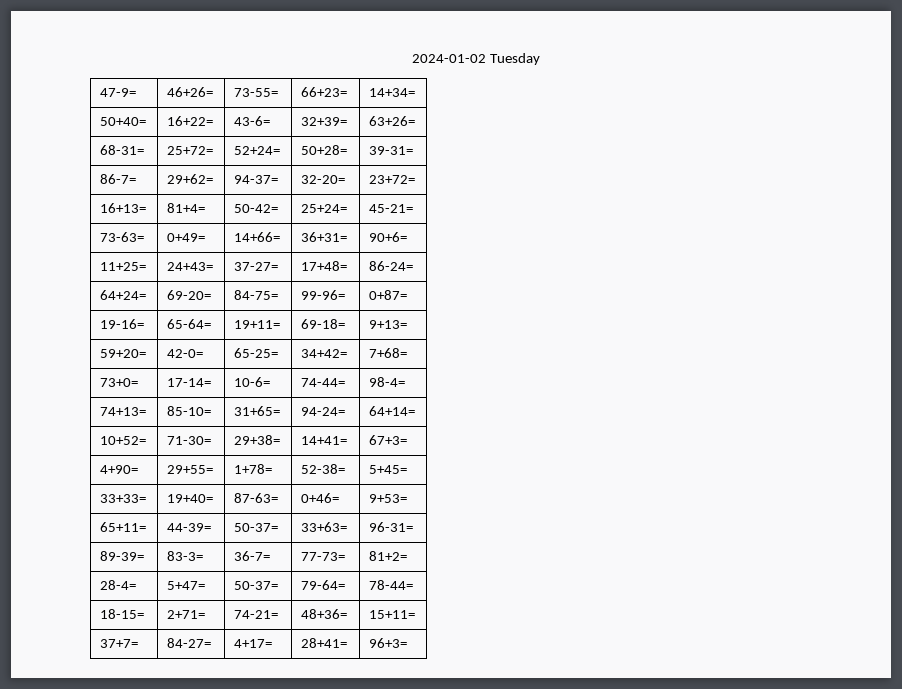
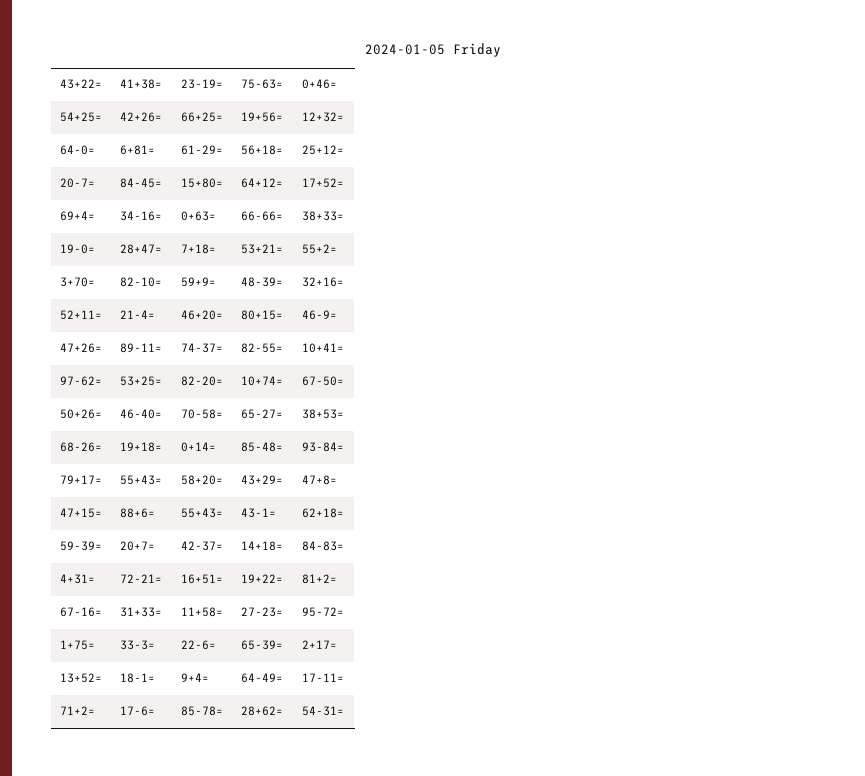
- 2024-01-02 Tuesday
- 47-9= | 46+26= | 73-55= | 66+23= | 14+34=
- 50+40= | 16+22= | 43-6= | 32+39= | 63+26=
- 68-31= | 25+72= | 52+24= | 50+28= | 39-31=
- 86-7= | 29+62= | 94-37= | 32-20= | 23+72=
- 16+13= | 81+4= | 50-42= | 25+24= | 45-21=
- 73-63= | 0+49= | 14+66= | 36+31= | 90+6=
- 11+25= | 24+43= | 37-27= | 17+48= | 86-24=
- 64+24= | 69-20= | 84-75= | 99-96= | 0+87=
- 19-16= | 65-64= | 19+11= | 69-18= | 9+13=
- 59+20= | 42-0= | 65-25= | 34+42= | 7+68=
- 73+0= | 17-14= | 10-6= | 74-44= | 98-4=
- 74+13= | 85-10= | 31+65= | 94-24= | 64+14=
- 10+52= | 71-30= | 29+38= | 14+41= | 67+3=
- 4+90= | 29+55= | 1+78= | 52-38= | 5+45=
- 33+33= | 19+40= | 87-63= | 0+46= | 9+53=
- 65+11= | 44-39= | 50-37= | 33+63= | 96-31=
- 89-39= | 83-3= | 36-7= | 77-73= | 81+2=
- 28-4= | 5+47= | 50-37= | 79-64= | 78-44=
- 18-15= | 2+71= | 74-21= | 48+36= | 15+11=
- 37+7= | 84-27= | 4+17= | 28+41= | 96+3=
+ 2024-01-05 Friday
+ 43+22= | 41+38= | 23-19= | 75-63= | 0+46=
+ 54+25= | 42+26= | 66+25= | 19+56= | 12+32=
+ 64-0= | 6+81= | 61-29= | 56+18= | 25+12=
+ 20-7= | 84-45= | 15+80= | 64+12= | 17+52=
+ 69+4= | 34-16= | 0+63= | 66-66= | 38+33=
+ 19-0= | 28+47= | 7+18= | 53+21= | 55+2=
+ 3+70= | 82-10= | 59+9= | 48-39= | 32+16=
+ 52+11= | 21-4= | 46+20= | 80+15= | 46-9=
+ 47+26= | 89-11= | 74-37= | 82-55= | 10+41=
+ 97-62= | 53+25= | 82-20= | 10+74= | 67-50=
+ 50+26= | 46-40= | 70-58= | 65-27= | 38+53=
+ 68-26= | 19+18= | 0+14= | 85-48= | 93-84=
+ 79+17= | 55+43= | 58+20= | 43+29= | 47+8=
+ 47+15= | 88+6= | 55+43= | 43-1= | 62+18=
+ 59-39= | 20+7= | 42-37= | 14+18= | 84-83=
+ 4+31= | 72-21= | 16+51= | 19+22= | 81+2=
+ 67-16= | 31+33= | 11+58= | 27-23= | 95-72=
+ 1+75= | 33-3= | 22-6= | 65-39= | 2+17=
+ 13+52= | 18-1= | 9+4= | 64-49= | 17-11=
+ 71+2= | 17-6= | 85-78= | 28+62= | 54-31=

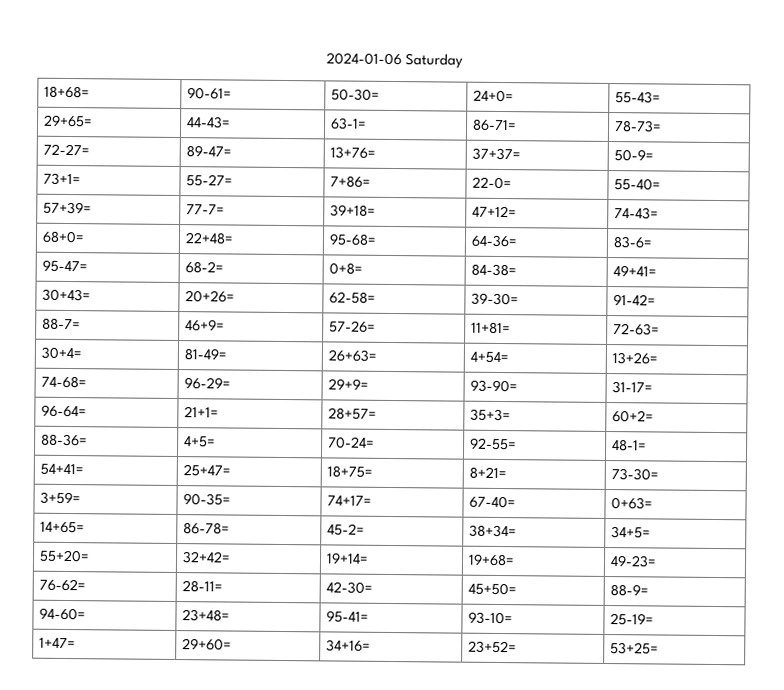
- 2024-01-05 Friday
- 43+22= | 41+38= | 23-19= | 75-63= | 0+46=
- 54+25= | 42+26= | 66+25= | 19+56= | 12+32=
- 64-0= | 6+81= | 61-29= | 56+18= | 25+12=
- 20-7= | 84-45= | 15+80= | 64+12= | 17+52=
- 69+4= | 34-16= | 0+63= | 66-66= | 38+33=
- 19-0= | 28+47= | 7+18= | 53+21= | 55+2=
- 3+70= | 82-10= | 59+9= | 48-39= | 32+16=
- 52+11= | 21-4= | 46+20= | 80+15= | 46-9=
- 47+26= | 89-11= | 74-37= | 82-55= | 10+41=
- 97-62= | 53+25= | 82-20= | 10+74= | 67-50=
- 50+26= | 46-40= | 70-58= | 65-27= | 38+53=
- 68-26= | 19+18= | 0+14= | 85-48= | 93-84=
- 79+17= | 55+43= | 58+20= | 43+29= | 47+8=
- 47+15= | 88+6= | 55+43= | 43-1= | 62+18=
- 59-39= | 20+7= | 42-37= | 14+18= | 84-83=
- 4+31= | 72-21= | 16+51= | 19+22= | 81+2=
- 67-16= | 31+33= | 11+58= | 27-23= | 95-72=
- 1+75= | 33-3= | 22-6= | 65-39= | 2+17=
- 13+52= | 18-1= | 9+4= | 64-49= | 17-11=
- 71+2= | 17-6= | 85-78= | 28+62= | 54-31=
+ 2024-01-06 Saturday
+ 18+68= | 90-61= | 50-30= | 24+0= | 55-43=
+ 29+65= | 44-43= | 63-1= | 86-71= | 78-73=
+ 72-27= | 89-47= | 13+76= | 37+37= | 50-9=
+ 73+1= | 55-27= | 7+86= | 22-0= | 55-40=
+ 57+39= | 77-7= | 39+18= | 47+12= | 74-43=
+ 68+0= | 22+48= | 95-68= | 64-36= | 83-6=
+ 95-47= | 68-2= | 0+8= | 84-38= | 49+41=
+ 30+43= | 20+26= | 62-58= | 39-30= | 91-42=
+ 88-7= | 46+9= | 57-26= | 11+81= | 72-63=
+ 30+4= | 81-49= | 26+63= | 4+54= | 13+26=
+ 74-68= | 96-29= | 29+9= | 93-90= | 31-17=
+ 96-64= | 21+1= | 28+57= | 35+3= | 60+2=
+ 88-36= | 4+5= | 70-24= | 92-55= | 48-1=
+ 54+41= | 25+47= | 18+75= | 8+21= | 73-30=
+ 3+59= | 90-35= | 74+17= | 67-40= | 0+63=
+ 14+65= | 86-78= | 45-2= | 38+34= | 34+5=
+ 55+20= | 32+42= | 19+14= | 19+68= | 49-23=
+ 76-62= | 28-11= | 42-30= | 45+50= | 88-9=
+ 94-60= | 23+48= | 95-41= | 93-10= | 25-19=
+ 1+47= | 29+60= | 34+16= | 23+52= | 53+25=

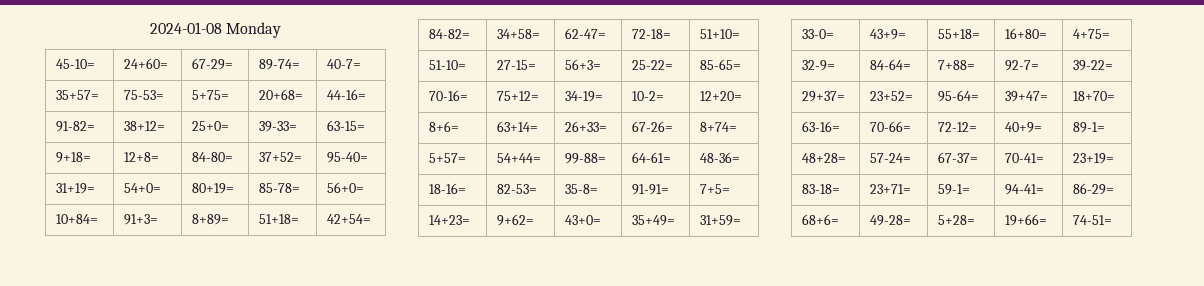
- 2024-01-06 Saturday
- 18+68= | 90-61= | 50-30= | 24+0= | 55-43=
- 29+65= | 44-43= | 63-1= | 86-71= | 78-73=
- 72-27= | 89-47= | 13+76= | 37+37= | 50-9=
- 73+1= | 55-27= | 7+86= | 22-0= | 55-40=
- 57+39= | 77-7= | 39+18= | 47+12= | 74-43=
- 68+0= | 22+48= | 95-68= | 64-36= | 83-6=
- 95-47= | 68-2= | 0+8= | 84-38= | 49+41=
- 30+43= | 20+26= | 62-58= | 39-30= | 91-42=
- 88-7= | 46+9= | 57-26= | 11+81= | 72-63=
- 30+4= | 81-49= | 26+63= | 4+54= | 13+26=
- 74-68= | 96-29= | 29+9= | 93-90= | 31-17=
- 96-64= | 21+1= | 28+57= | 35+3= | 60+2=
- 88-36= | 4+5= | 70-24= | 92-55= | 48-1=
- 54+41= | 25+47= | 18+75= | 8+21= | 73-30=
- 3+59= | 90-35= | 74+17= | 67-40= | 0+63=
- 14+65= | 86-78= | 45-2= | 38+34= | 34+5=
- 55+20= | 32+42= | 19+14= | 19+68= | 49-23=
- 76-62= | 28-11= | 42-30= | 45+50= | 88-9=
- 94-60= | 23+48= | 95-41= | 93-10= | 25-19=
- 1+47= | 29+60= | 34+16= | 23+52= | 53+25=
+ 2024-01-08 Monday
+ 45-10= | 24+60= | 67-29= | 89-74= | 40-7=
+ 35+57= | 75-53= | 5+75= | 20+68= | 44-16=
+ 91-82= | 38+12= | 25+0= | 39-33= | 63-15=
+ 9+18= | 12+8= | 84-80= | 37+52= | 95-40=
+ 31+19= | 54+0= | 80+19= | 85-78= | 56+0=
+ 10+84= | 91+3= | 8+89= | 51+18= | 42+54=
+ 84-82= | 34+58= | 62-47= | 72-18= | 51+10=
+ 51-10= | 27-15= | 56+3= | 25-22= | 85-65=
+ 70-16= | 75+12= | 34-19= | 10-2= | 12+20=
+ 8+6= | 63+14= | 26+33= | 67-26= | 8+74=
+ 5+57= | 54+44= | 99-88= | 64-61= | 48-36=
+ 18-16= | 82-53= | 35-8= | 91-91= | 7+5=
+ 14+23= | 9+62= | 43+0= | 35+49= | 31+59=
+ 33-0= | 43+9= | 55+18= | 16+80= | 4+75=
+ 32-9= | 84-64= | 7+88= | 92-7= | 39-22=
+ 29+37= | 23+52= | 95-64= | 39+47= | 18+70=
+ 63-16= | 70-66= | 72-12= | 40+9= | 89-1=
+ 48+28= | 57-24= | 67-37= | 70-41= | 23+19=
+ 83-18= | 23+71= | 59-1= | 94-41= | 86-29=
+ 68+6= | 49-28= | 5+28= | 19+66= | 74-51=

